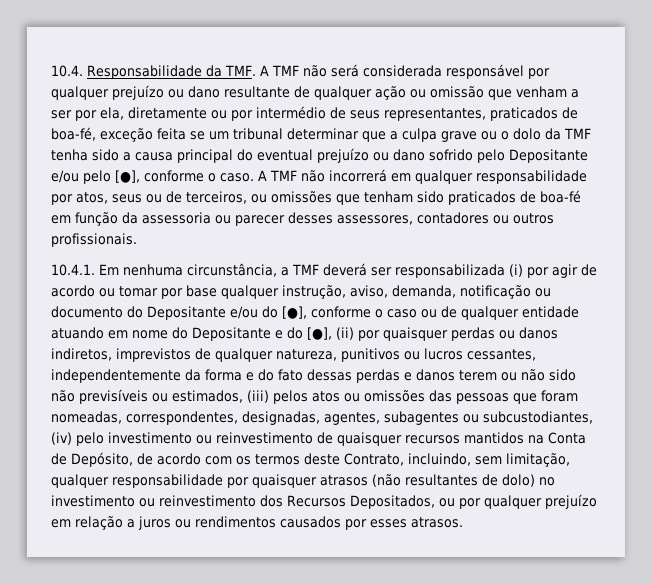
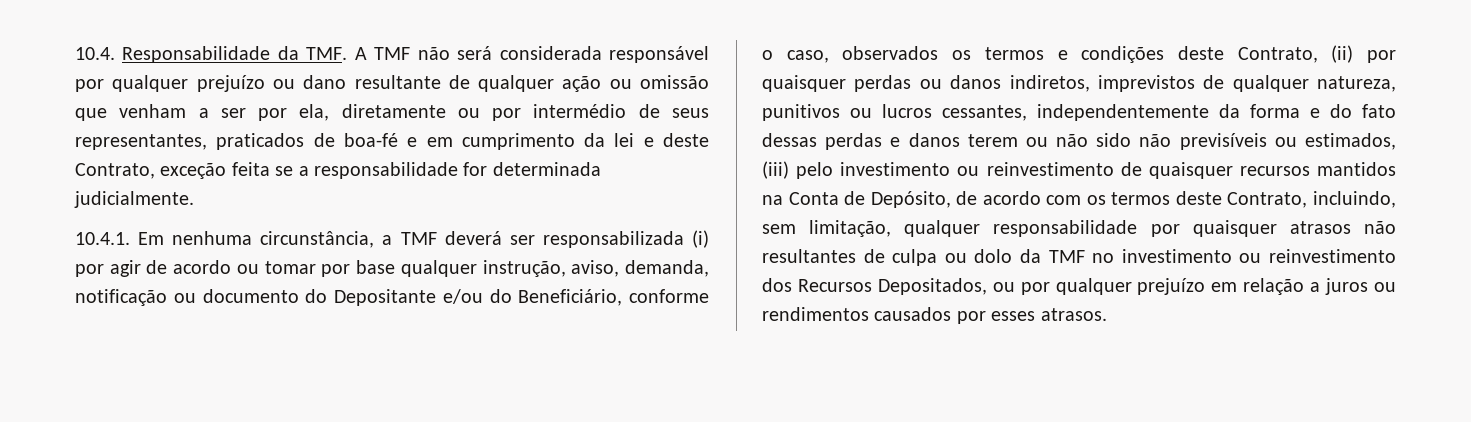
- 10.4. Responsabilidade da TMF. A TMF não será considerada responsável por qualquer prejuízo ou dano resultante de qualquer ação ou omissão que venham a ser por ela, diretamente ou por intermédio de seus representantes, praticados de boa-fé, exceção feita se um tribunal determinar que a culpa grave ou o dolo da TMF tenha sido a causa principal do eventual prejuízo ou dano sofrido pelo Depositante e/ou pelo [●], conforme o caso. A TMF não incorrerá em qualquer responsabilidade por atos, seus ou de terceiros, ou omissões que tenham sido praticados de boa-fé em função da assessoria ou parecer desses assessores, contadores ou outros profissionais.
+ 10.4. Responsabilidade da TMF. A TMF não será considerada responsável por qualquer prejuízo ou dano resultante de qualquer ação ou omissão que venham a ser por ela, diretamente ou por intermédio de seus representantes, praticados de boa-fé e em cumprimento da lei e deste Contrato, exceção feita se a responsabilidade for determinada judicialmente.
- 10.4.1. Em nenhuma circunstância, a TMF deverá ser responsabilizada (i) por agir de acordo ou tomar por base qualquer instrução, aviso, demanda, notificação ou documento do Depositante e/ou do [●], conforme o caso ou de qualquer entidade atuando em nome do Depositante e do [●], (ii) por quaisquer perdas ou danos indiretos, imprevistos de qualquer natureza, punitivos ou lucros cessantes, independentemente da forma e do fato dessas perdas e danos terem ou não sido não previsíveis ou estimados, (iii) pelos atos ou omissões das pessoas que foram nomeadas, correspondentes, designadas, agentes, subagentes ou subcustodiantes, (iv) pelo investimento ou reinvestimento de quaisquer recursos mantidos na Conta de Depósito, de acordo com os termos deste Contrato, incluindo, sem limitação, qualquer responsabilidade por quaisquer atrasos (não resultantes de dolo) no investimento ou reinvestimento dos Recursos Depositados, ou por qualquer prejuízo em relação a juros ou rendimentos causados por esses atrasos.
+ 10.4.1. Em nenhuma circunstância, a TMF deverá ser responsabilizada (i) por agir de acordo ou tomar por base qualquer instrução, aviso, demanda, notificação ou documento do Depositante e/ou do Beneficiário, conforme o caso, observados os termos e condições deste Contrato, (ii) por quaisquer perdas ou danos indiretos, imprevistos de qualquer natureza, punitivos ou lucros cessantes, independentemente da forma e do fato dessas perdas e danos terem ou não sido não previsíveis ou estimados, (iii) pelo investimento ou reinvestimento de quaisquer recursos mantidos na Conta de Depósito, de acordo com os termos deste Contrato, incluindo, sem limitação, qualquer responsabilidade por quaisquer atrasos não resultantes de culpa ou dolo da TMF no investimento ou reinvestimento dos Recursos Depositados, ou por qualquer prejuízo em relação a juros ou rendimentos causados por esses atrasos.

